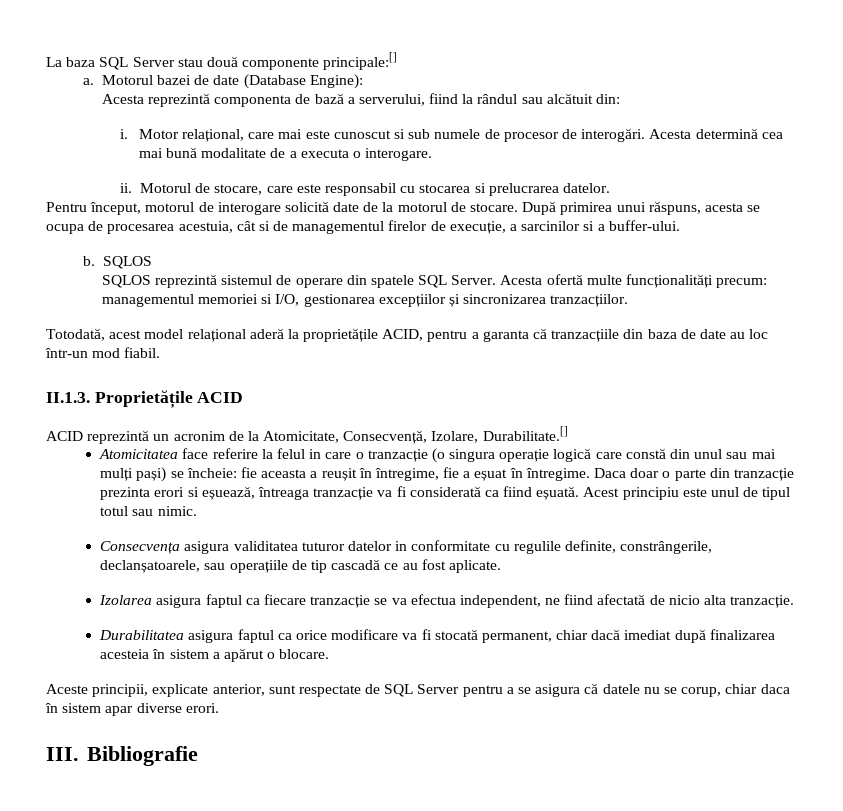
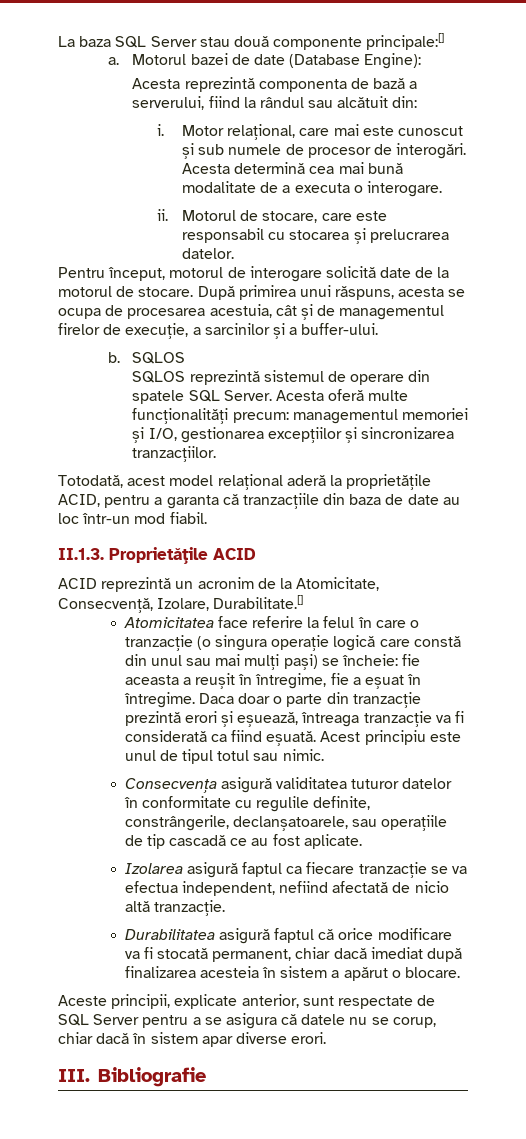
- Motor relațional, care mai este cunoscut si sub numele de procesor de interogări.
+ Motor relațional, care mai este cunoscut și sub numele de procesor de interogări.
- Motorul de stocare, care este responsabil cu stocarea si prelucrarea datelor.
+ Motorul de stocare, care este responsabil cu stocarea și prelucrarea datelor.
- După primirea unui răspuns, acesta se ocupa de procesarea acestuia, cât si de managementul firelor de execuție, a sarcinilor si a buffer-ului.
+ După primirea unui răspuns, acesta se ocupa de procesarea acestuia, cât și de managementul firelor de execuție, a sarcinilor și a buffer-ului.
- Acesta ofertă multe funcționalități precum: managementul memoriei si I/O, gestionarea excepțiilor și sincronizarea tranzacțiilor.
+ Acesta oferă multe funcționalități precum: managementul memoriei și I/O, gestionarea excepțiilor și sincronizarea tranzacțiilor.
- Atomicitatea face referire la felul in care o tranzacție (o singura operație logică care constă din unul sau mai mulți pași) se încheie: fie aceasta a reușit în întregime, fie a eșuat în întregime.
+ Atomicitatea face referire la felul în care o tranzacție (o singura operație logică care constă din unul sau mai mulți pași) se încheie: fie aceasta a reușit în întregime, fie a eșuat în întregime.
- Daca doar o parte din tranzacție prezinta erori si eșuează, întreaga tranzacție va fi considerată ca fiind eșuată.
+ Daca doar o parte din tranzacție prezintă erori și eșuează, întreaga tranzacție va fi considerată ca fiind eșuată.
- Consecvența asigura validitatea tuturor datelor in conformitate cu regulile definite, constrângerile, declanșatoarele, sau operațiile de tip cascadă ce au fost aplicate.
+ Consecvența asigură validitatea tuturor datelor în conformitate cu regulile definite, constrângerile, declanșatoarele, sau operațiile de tip cascadă ce au fost aplicate.
- Izolarea asigura faptul ca fiecare tranzacție se va efectua independent, ne fiind afectată de nicio alta tranzacție.
+ Izolarea asigură faptul ca fiecare tranzacție se va efectua independent, nefiind afectată de nicio altă tranzacție.
- Durabilitatea asigura faptul ca orice modificare va fi stocată permanent, chiar dacă imediat după finalizarea acesteia în sistem a apărut o blocare.
+ Durabilitatea asigură faptul că orice modificare va fi stocată permanent, chiar dacă imediat după finalizarea acesteia în sistem a apărut o blocare.
- Aceste principii, explicate anterior, sunt respectate de SQL Server pentru a se asigura că datele nu se corup, chiar daca în sistem apar diverse erori.
+ Aceste principii, explicate anterior, sunt respectate de SQL Server pentru a se asigura că datele nu se corup, chiar dacă în sistem apar diverse erori.

